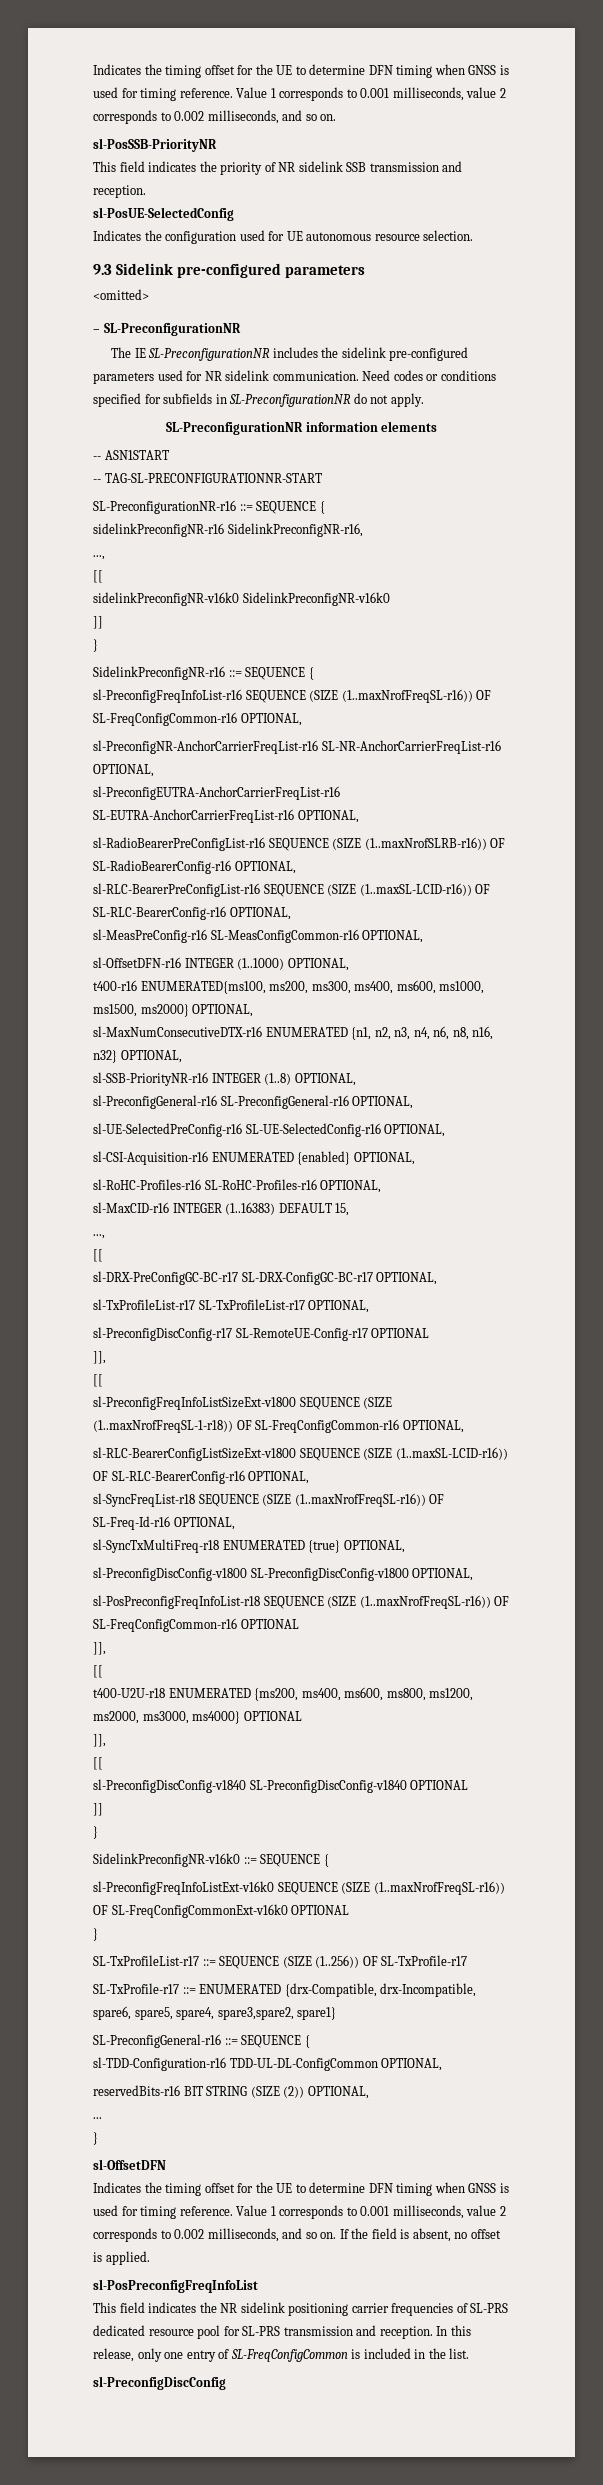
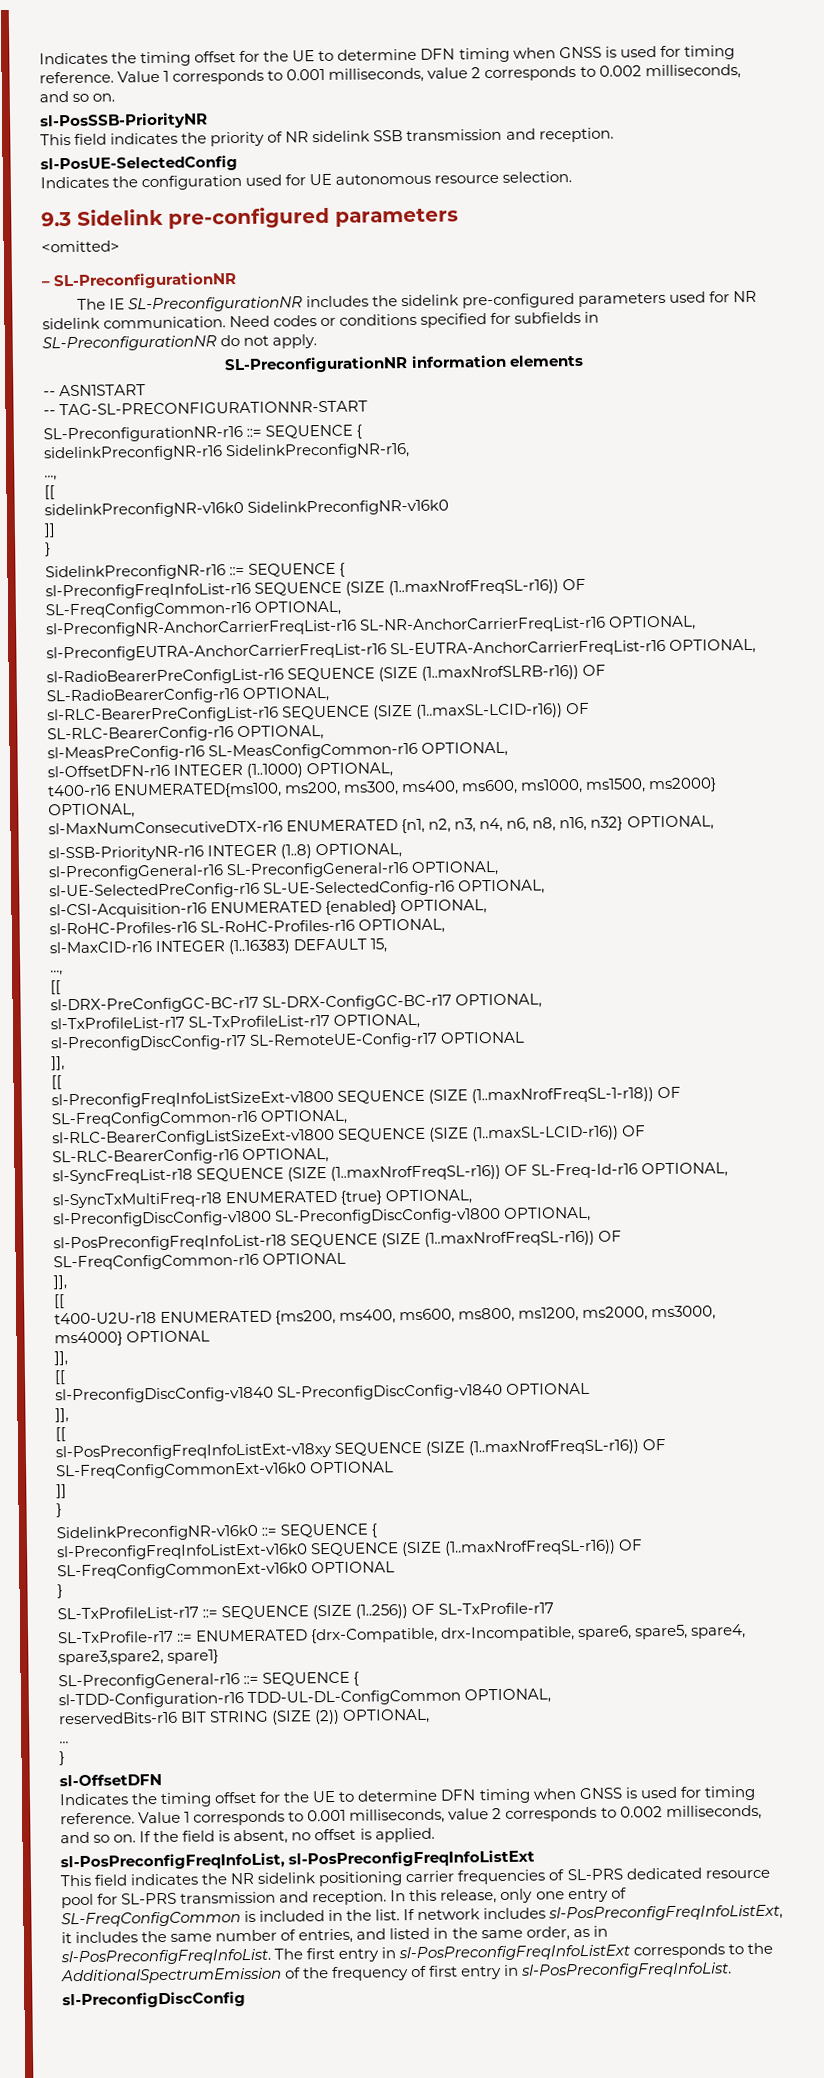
  sl-PreconfigDiscConfig-v1840 SL-PreconfigDiscConfig-v1840 OPTIONAL
+ ]],
+ [[
+ sl-PosPreconfigFreqInfoListExt-v18xy SEQUENCE (SIZE (1..maxNrofFreqSL-r16)) OF SL-FreqConfigCommonExt-v16k0 OPTIONAL
- sl-PosPreconfigFreqInfoList
+ sl-PosPreconfigFreqInfoList, sl-PosPreconfigFreqInfoListExt
+ If network includes sl-PosPreconfigFreqInfoListExt, it includes the same number of entries, and listed in the same order, as in sl-PosPreconfigFreqInfoList. The first entry in sl-PosPreconfigFreqInfoListExt corresponds to the AdditionalSpectrumEmission of the frequency of first entry in sl-PosPreconfigFreqInfoList.

